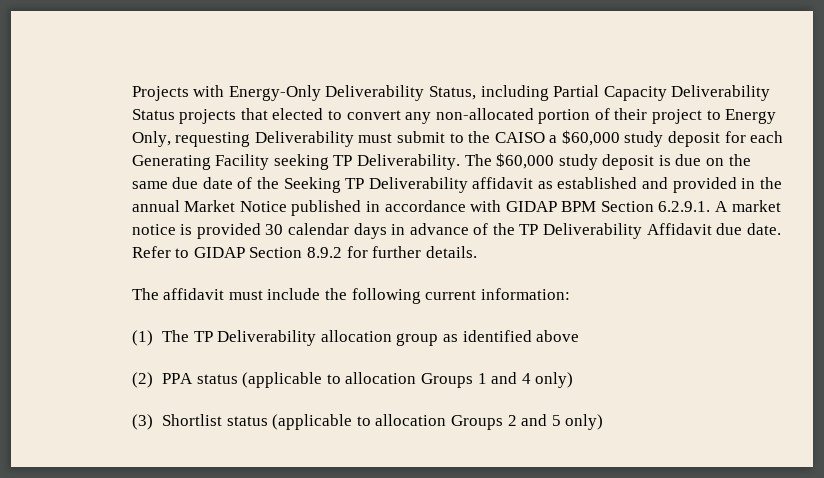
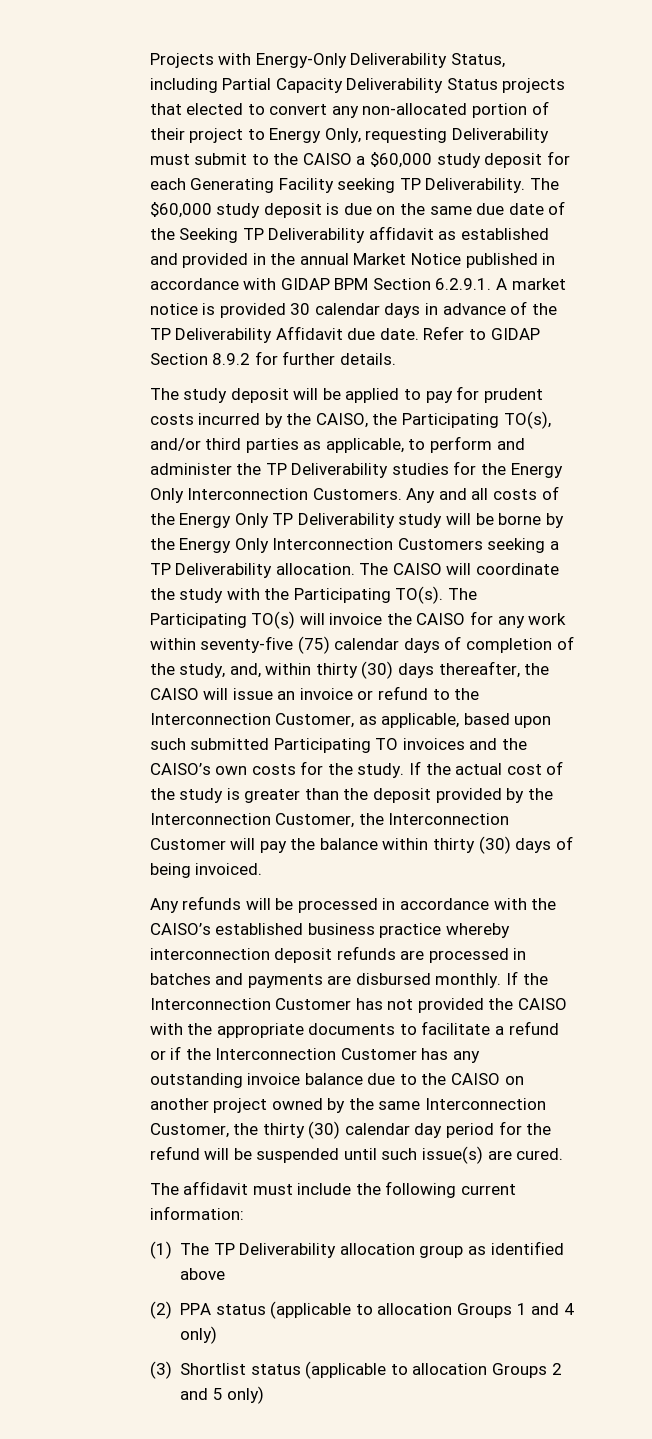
+ The study deposit will be applied to pay for prudent costs incurred by the CAISO, the Participating TO(s), and/or third parties as applicable, to perform and administer the TP Deliverability studies for the Energy Only Interconnection Customers. Any and all costs of the Energy Only TP Deliverability study will be borne by the Energy Only Interconnection Customers seeking a TP Deliverability allocation. The CAISO will coordinate the study with the Participating TO(s). The Participating TO(s) will invoice the CAISO for any work within seventy-five (75) calendar days of completion of the study, and, within thirty (30) days thereafter, the CAISO will issue an invoice or refund to the Interconnection Customer, as applicable, based upon such submitted Participating TO invoices and the CAISO’s own costs for the study. If the actual cost of the study is greater than the deposit provided by the Interconnection Customer, the Interconnection Customer will pay the balance within thirty (30) days of being invoiced.
+ Any refunds will be processed in accordance with the CAISO’s established business practice whereby interconnection deposit refunds are processed in batches and payments are disbursed monthly. If the Interconnection Customer has not provided the CAISO with the appropriate documents to facilitate a refund or if the Interconnection Customer has any outstanding invoice balance due to the CAISO on another project owned by the same Interconnection Customer, the thirty (30) calendar day period for the refund will be suspended until such issue(s) are cured.

